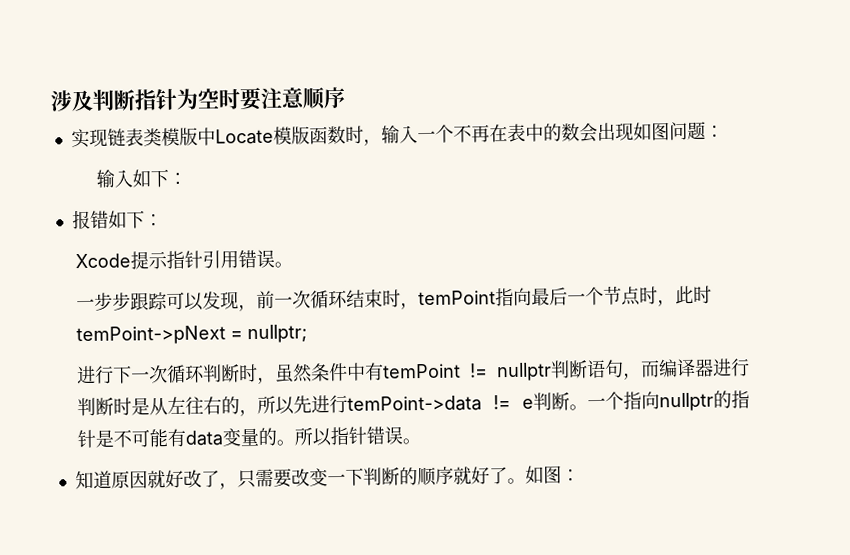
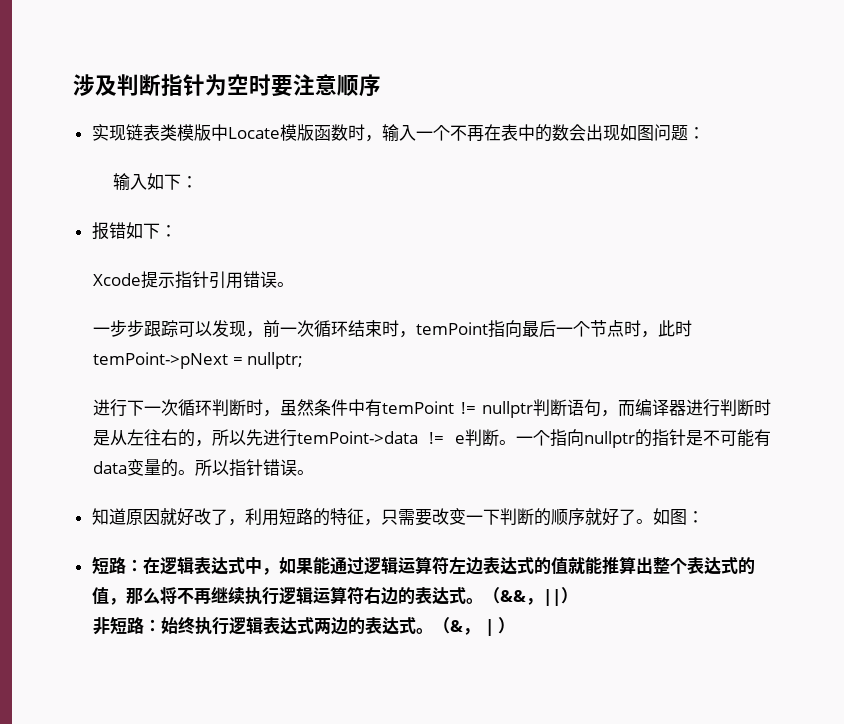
- 知道原因就好改了，只需要改变一下判断的顺序就好了。
+ 知道原因就好改了，利用短路的特征，只需要改变一下判断的顺序就好了。
+ 短路：在逻辑表达式中，如果能通过逻辑运算符左边表达式的值就能推算出整个表达式的值，那么将不再继续执行逻辑运算符右边的表达式。（&&，||）
+ 非短路：始终执行逻辑表达式两边的表达式。（&， | ）

